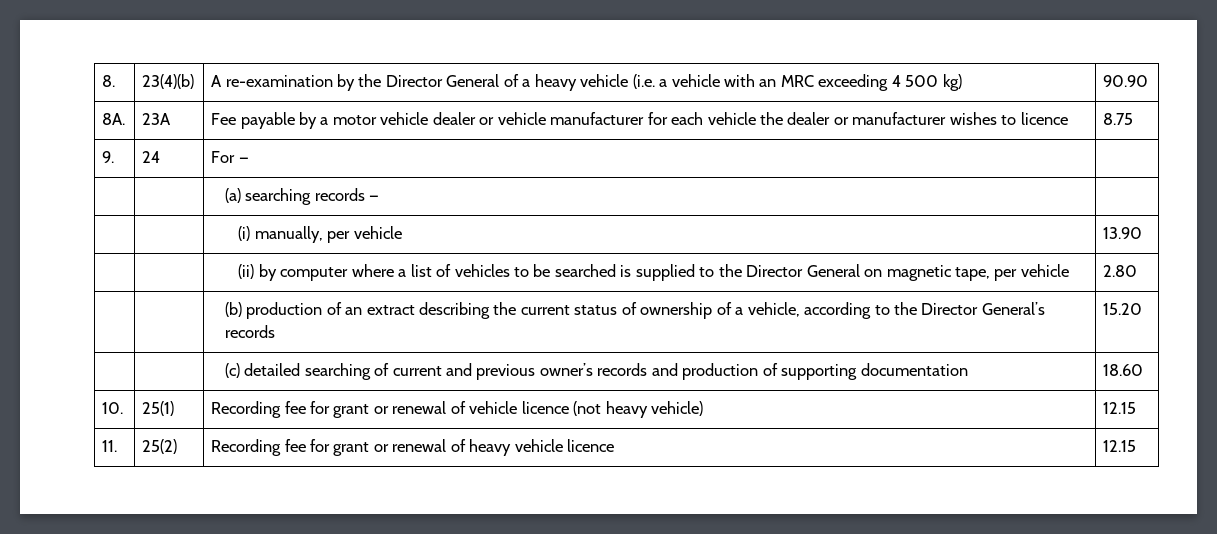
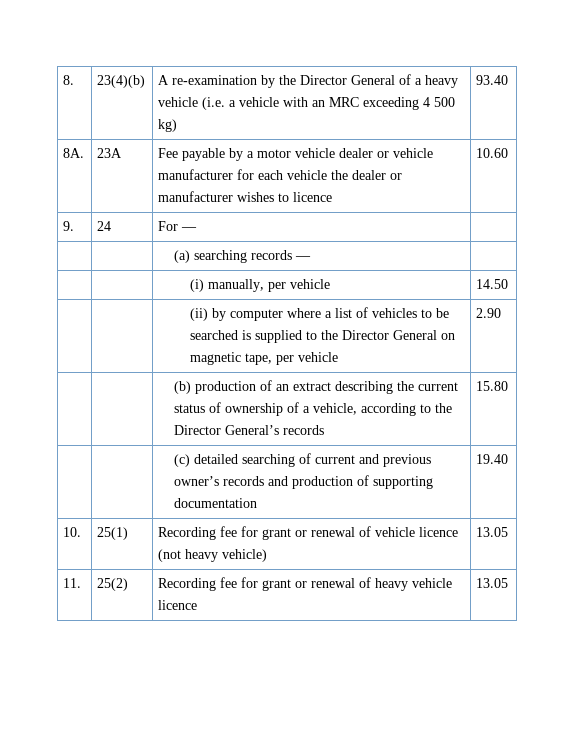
- 8. | 23(4)(b) | A re-examination by the Director General of a heavy vehicle (i.e. a vehicle with an MRC exceeding 4 500 kg) | 90.90
+ 8. | 23(4)(b) | A re-examination by the Director General of a heavy vehicle (i.e. a vehicle with an MRC exceeding 4 500 kg) | 93.40
- 8A. | 23A | Fee payable by a motor vehicle dealer or vehicle manufacturer for each vehicle the dealer or manufacturer wishes to licence | 8.75
+ 8A. | 23A | Fee payable by a motor vehicle dealer or vehicle manufacturer for each vehicle the dealer or manufacturer wishes to licence | 10.60
- | | (i) manually, per vehicle | 13.90
+ | | (i) manually, per vehicle | 14.50
- | | (ii) by computer where a list of vehicles to be searched is supplied to the Director General on magnetic tape, per vehicle | 2.80
+ | | (ii) by computer where a list of vehicles to be searched is supplied to the Director General on magnetic tape, per vehicle | 2.90
- | | (b) production of an extract describing the current status of ownership of a vehicle, according to the Director General’s records | 15.20
+ | | (b) production of an extract describing the current status of ownership of a vehicle, according to the Director General’s records | 15.80
- | | (c) detailed searching of current and previous owner’s records and production of supporting documentation | 18.60
+ | | (c) detailed searching of current and previous owner’s records and production of supporting documentation | 19.40
- 10. | 25(1) | Recording fee for grant or renewal of vehicle licence (not heavy vehicle) | 12.15
+ 10. | 25(1) | Recording fee for grant or renewal of vehicle licence (not heavy vehicle) | 13.05
- 11. | 25(2) | Recording fee for grant or renewal of heavy vehicle licence | 12.15
+ 11. | 25(2) | Recording fee for grant or renewal of heavy vehicle licence | 13.05

